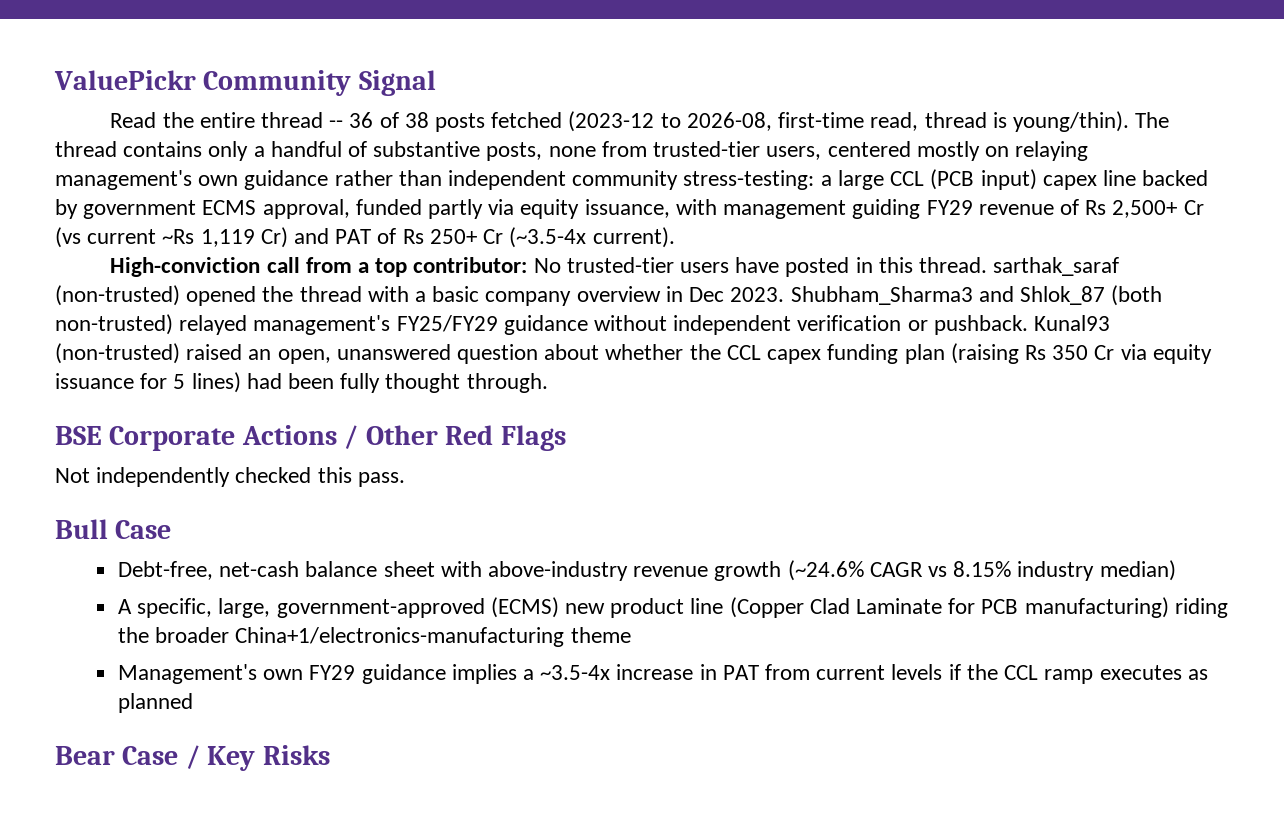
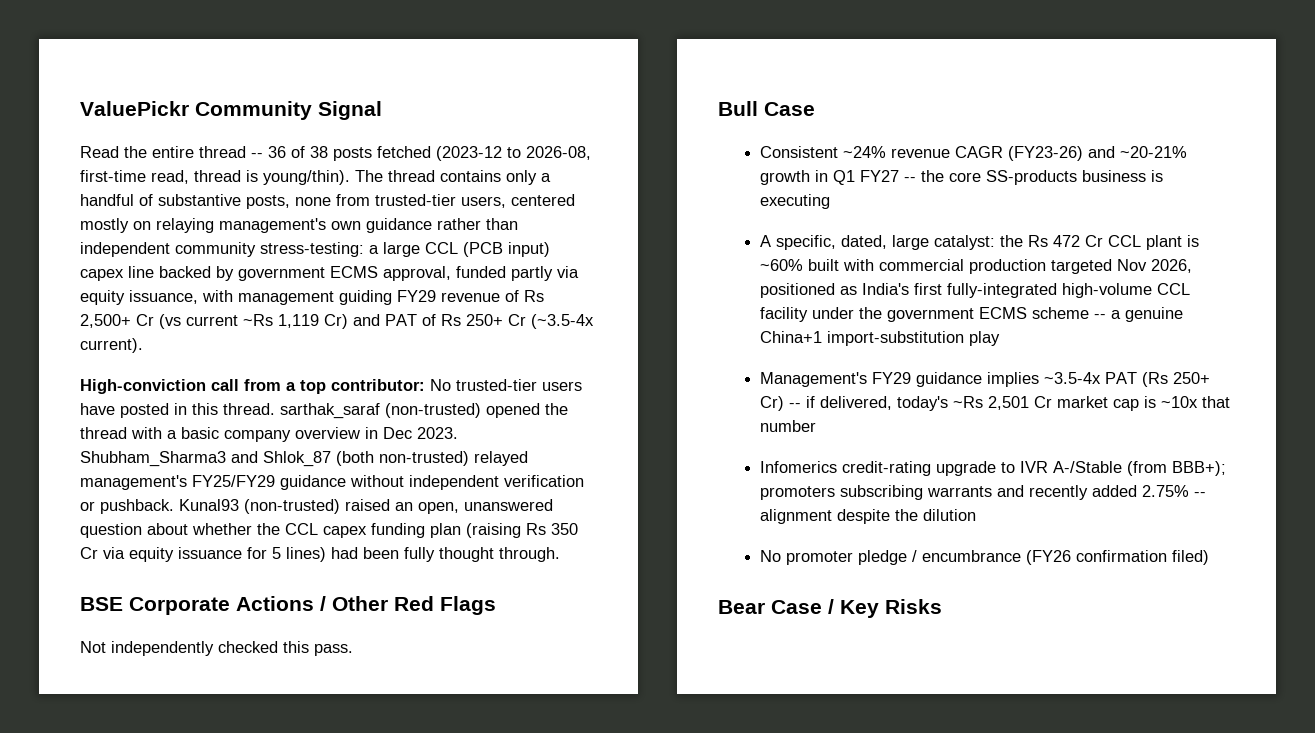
- Debt-free, net-cash balance sheet with above-industry revenue growth (~24.6% CAGR vs 8.15% industry median)
- A specific, large, government-approved (ECMS) new product line (Copper Clad Laminate for PCB manufacturing) riding the broader China+1/electronics-manufacturing theme
+ Consistent ~24% revenue CAGR (FY23-26) and ~20-21% growth in Q1 FY27 -- the core SS-products business is executing
+ A specific, dated, large catalyst: the Rs 472 Cr CCL plant is ~60% built with commercial production targeted Nov 2026, positioned as India's first fully-integrated high-volume CCL facility under the government ECMS scheme -- a genuine China+1 import-substitution play
- Management's own FY29 guidance implies a ~3.5-4x increase in PAT from current levels if the CCL ramp executes as planned
+ Management's FY29 guidance implies ~3.5-4x PAT (Rs 250+ Cr) -- if delivered, today's ~Rs 2,501 Cr market cap is ~10x that number
+ Infomerics credit-rating upgrade to IVR A-/Stable (from BBB+); promoters subscribing warrants and recently added 2.75% -- alignment despite the dilution
+ No promoter pledge / encumbrance (FY26 confirmation filed)

